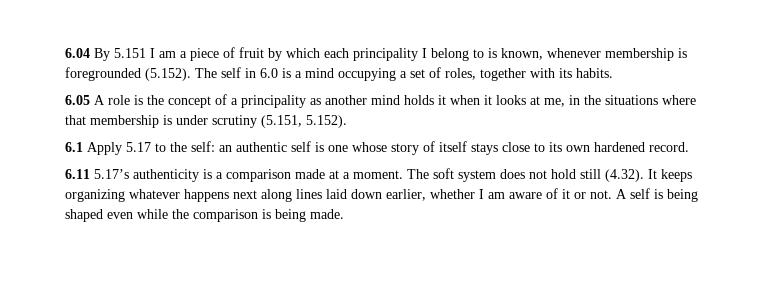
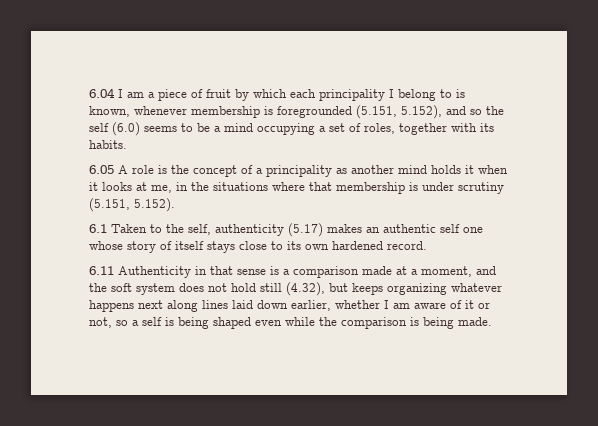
- 6.04 By 5.151 I am a piece of fruit by which each principality I belong to is known, whenever membership is foregrounded (5.152). The self in 6.0 is a mind occupying a set of roles, together with its habits.
+ 6.04 I am a piece of fruit by which each principality I belong to is known, whenever membership is foregrounded (5.151, 5.152), and so the self (6.0) seems to be a mind occupying a set of roles, together with its habits.
- 6.1 Apply 5.17 to the self: an authentic self is one whose story of itself stays close to its own hardened record.
+ 6.1 Taken to the self, authenticity (5.17) makes an authentic self one whose story of itself stays close to its own hardened record.
- 6.11 5.17’s authenticity is a comparison made at a moment. The soft system does not hold still (4.32). It keeps organizing whatever happens next along lines laid down earlier, whether I am aware of it or not. A self is being shaped even while the comparison is being made.
+ 6.11 Authenticity in that sense is a comparison made at a moment, and the soft system does not hold still (4.32), but keeps organizing whatever happens next along lines laid down earlier, whether I am aware of it or not, so a self is being shaped even while the comparison is being made.

